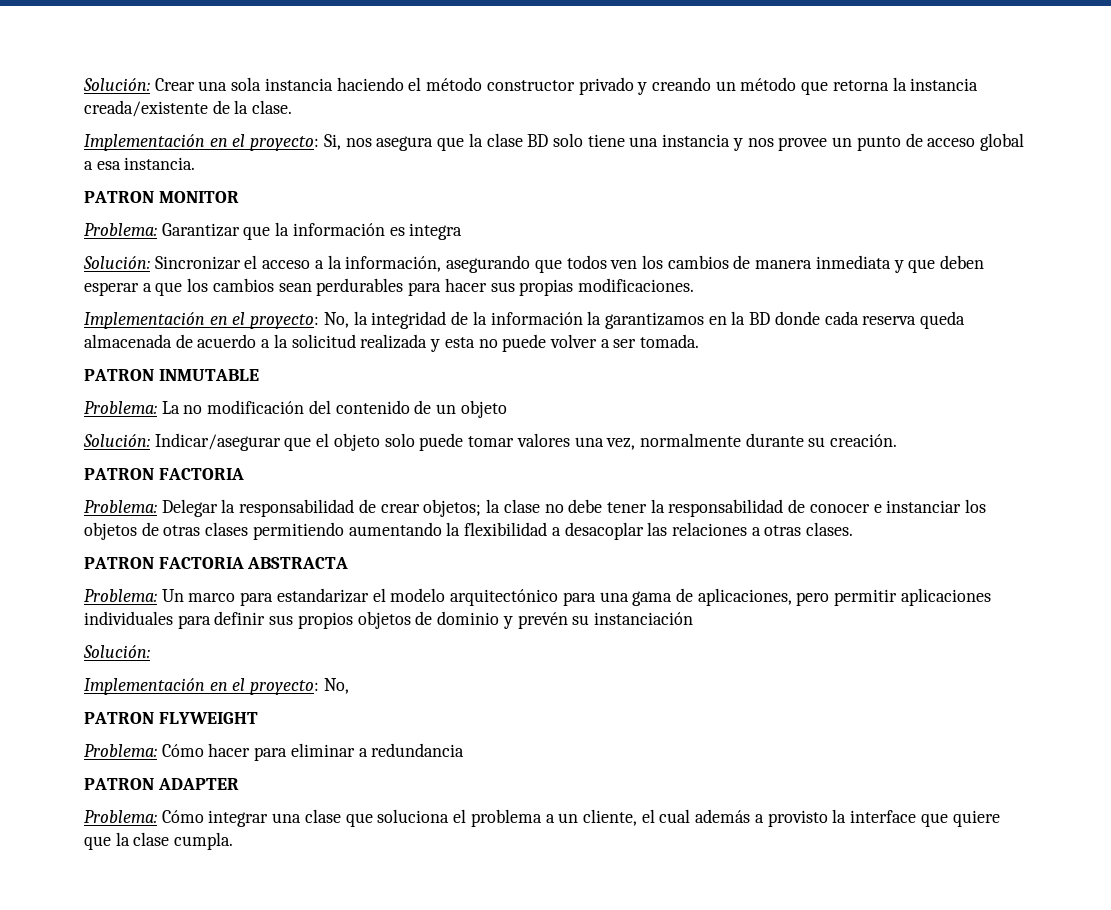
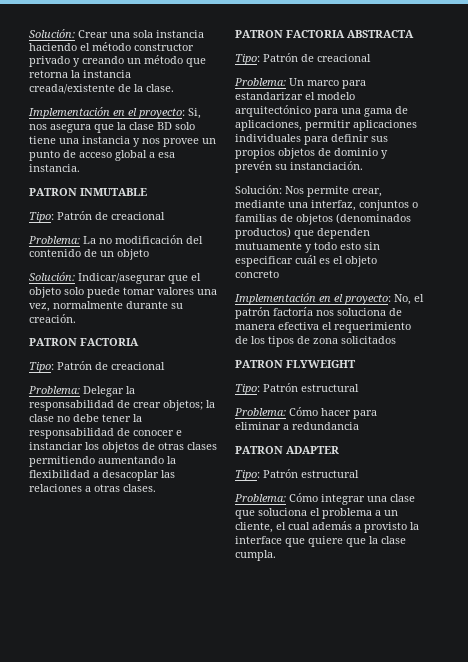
- PATRON MONITOR
- Problema: Garantizar que la información es integra
- Solución: Sincronizar el acceso a la información, asegurando que todos ven los cambios de manera inmediata y que deben esperar a que los cambios sean perdurables para hacer sus propias modificaciones.
- Implementación en el proyecto: No, la integridad de la información la garantizamos en la BD donde cada reserva queda almacenada de acuerdo a la solicitud realizada y esta no puede volver a ser tomada.
  PATRON INMUTABLE
+ Tipo: Patrón de creacional
  Solución: Indicar/asegurar que el objeto solo puede tomar valores una vez, normalmente durante su creación.
  PATRON FACTORIA
+ Tipo: Patrón de creacional
  PATRON FACTORIA ABSTRACTA
+ Tipo: Patrón de creacional
- Problema: Un marco para estandarizar el modelo arquitectónico para una gama de aplicaciones, pero permitir aplicaciones individuales para definir sus propios objetos de dominio y prevén su instanciación
- Solución:
- Implementación en el proyecto: No,
+ Problema: Un marco para estandarizar el modelo arquitectónico para una gama de aplicaciones, permitir aplicaciones individuales para definir sus propios objetos de dominio y prevén su instanciación.
+ Solución: Nos permite crear, mediante una interfaz, conjuntos o familias de objetos (denominados productos) que dependen mutuamente y todo esto sin especificar cuál es el objeto concreto
+ Implementación en el proyecto: No, el patrón factoría nos soluciona de manera efectiva el requerimiento de los tipos de zona solicitados
  PATRON FLYWEIGHT
+ Tipo: Patrón estructural
  PATRON ADAPTER
+ Tipo: Patrón estructural

